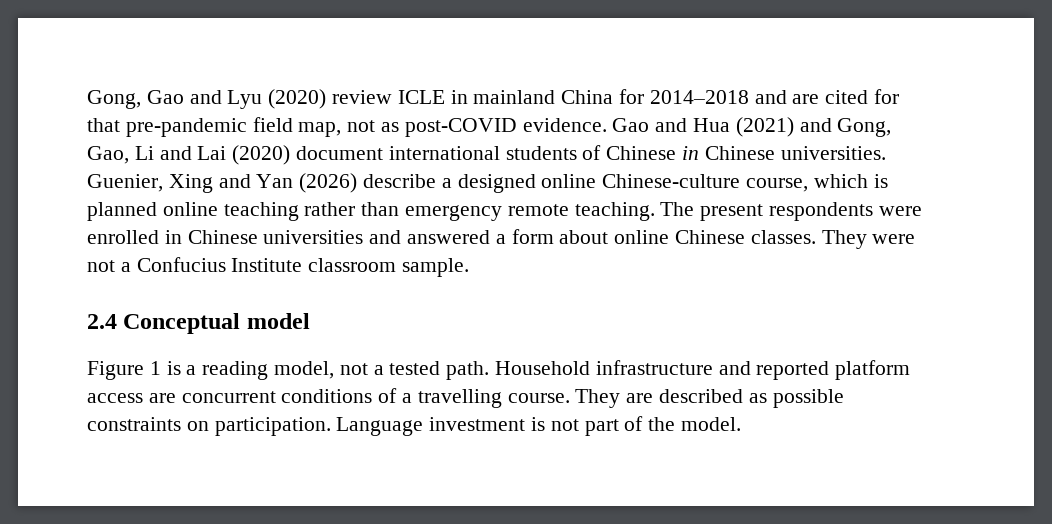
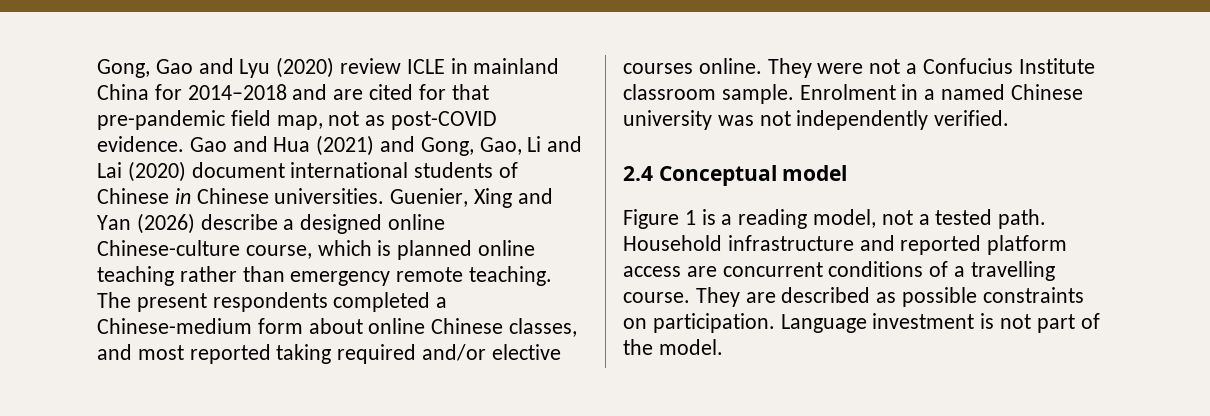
- The present respondents were enrolled in Chinese universities and answered a form about online Chinese classes.
+ The present respondents completed a Chinese-medium form about online Chinese classes, and most reported taking required and/or elective courses online.
+ Enrolment in a named Chinese university was not independently verified.

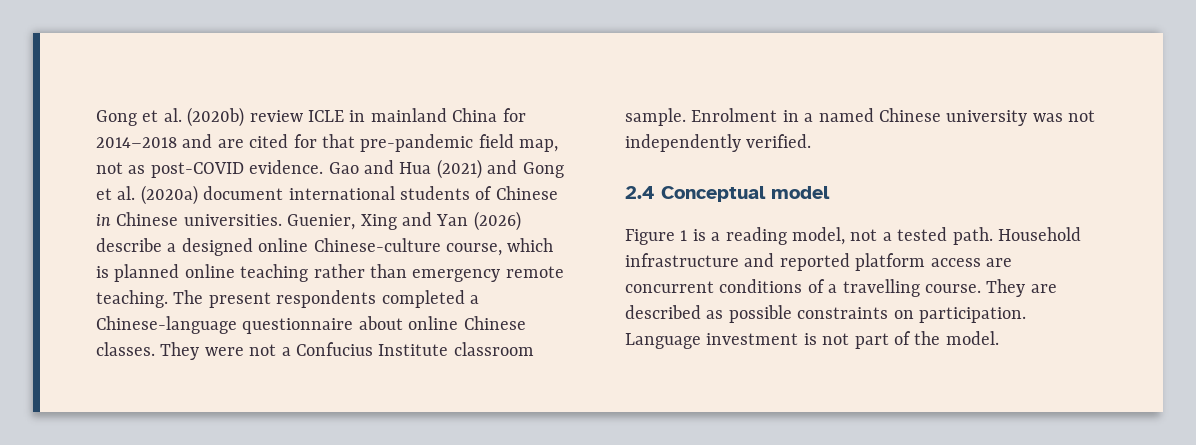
- Gong, Gao and Lyu (2020) review ICLE in mainland China for 2014–2018 and are cited for that pre-pandemic field map, not as post-COVID evidence.
+ Gong et al. (2020b) review ICLE in mainland China for 2014–2018 and are cited for that pre-pandemic field map, not as post-COVID evidence.
- Gao and Hua (2021) and Gong, Gao, Li and Lai (2020) document international students of Chinese in Chinese universities.
+ Gao and Hua (2021) and Gong et al. (2020a) document international students of Chinese in Chinese universities.
- The present respondents completed a Chinese-medium form about online Chinese classes, and most reported taking required and/or elective courses online.
+ The present respondents completed a Chinese-language questionnaire about online Chinese classes.

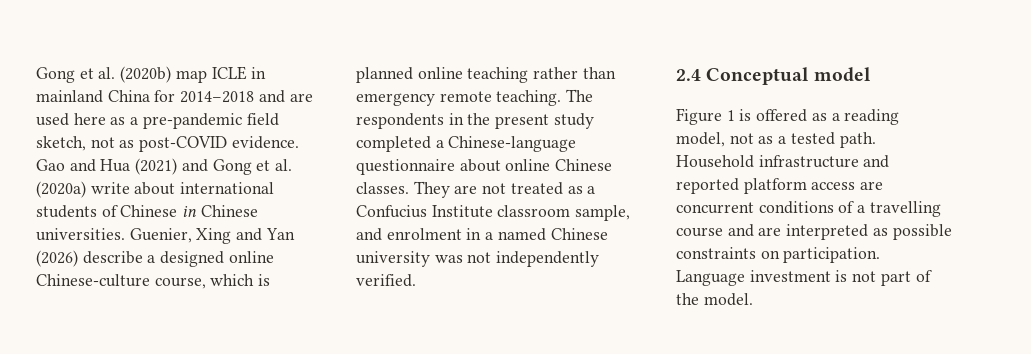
- Gong et al. (2020b) review ICLE in mainland China for 2014–2018 and are cited for that pre-pandemic field map, not as post-COVID evidence.
+ Gong et al. (2020b) map ICLE in mainland China for 2014–2018 and are used here as a pre-pandemic field sketch, not as post-COVID evidence.
- Gao and Hua (2021) and Gong et al. (2020a) document international students of Chinese in Chinese universities.
+ Gao and Hua (2021) and Gong et al. (2020a) write about international students of Chinese in Chinese universities.
- The present respondents completed a Chinese-language questionnaire about online Chinese classes.
+ The respondents in the present study completed a Chinese-language questionnaire about online Chinese classes.
- They were not a Confucius Institute classroom sample. Enrolment in a named Chinese university was not independently verified.
+ They are not treated as a Confucius Institute classroom sample, and enrolment in a named Chinese university was not independently verified.
- Figure 1 is a reading model, not a tested path.
+ Figure 1 is offered as a reading model, not as a tested path.
- Household infrastructure and reported platform access are concurrent conditions of a travelling course. They are described as possible constraints on participation.
+ Household infrastructure and reported platform access are concurrent conditions of a travelling course and are interpreted as possible constraints on participation.

